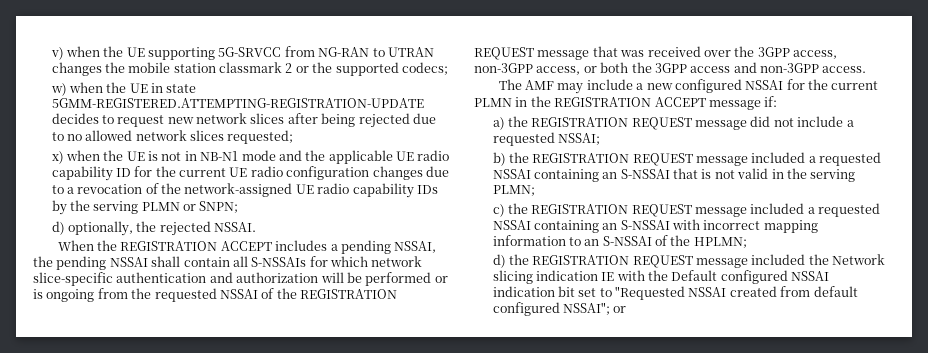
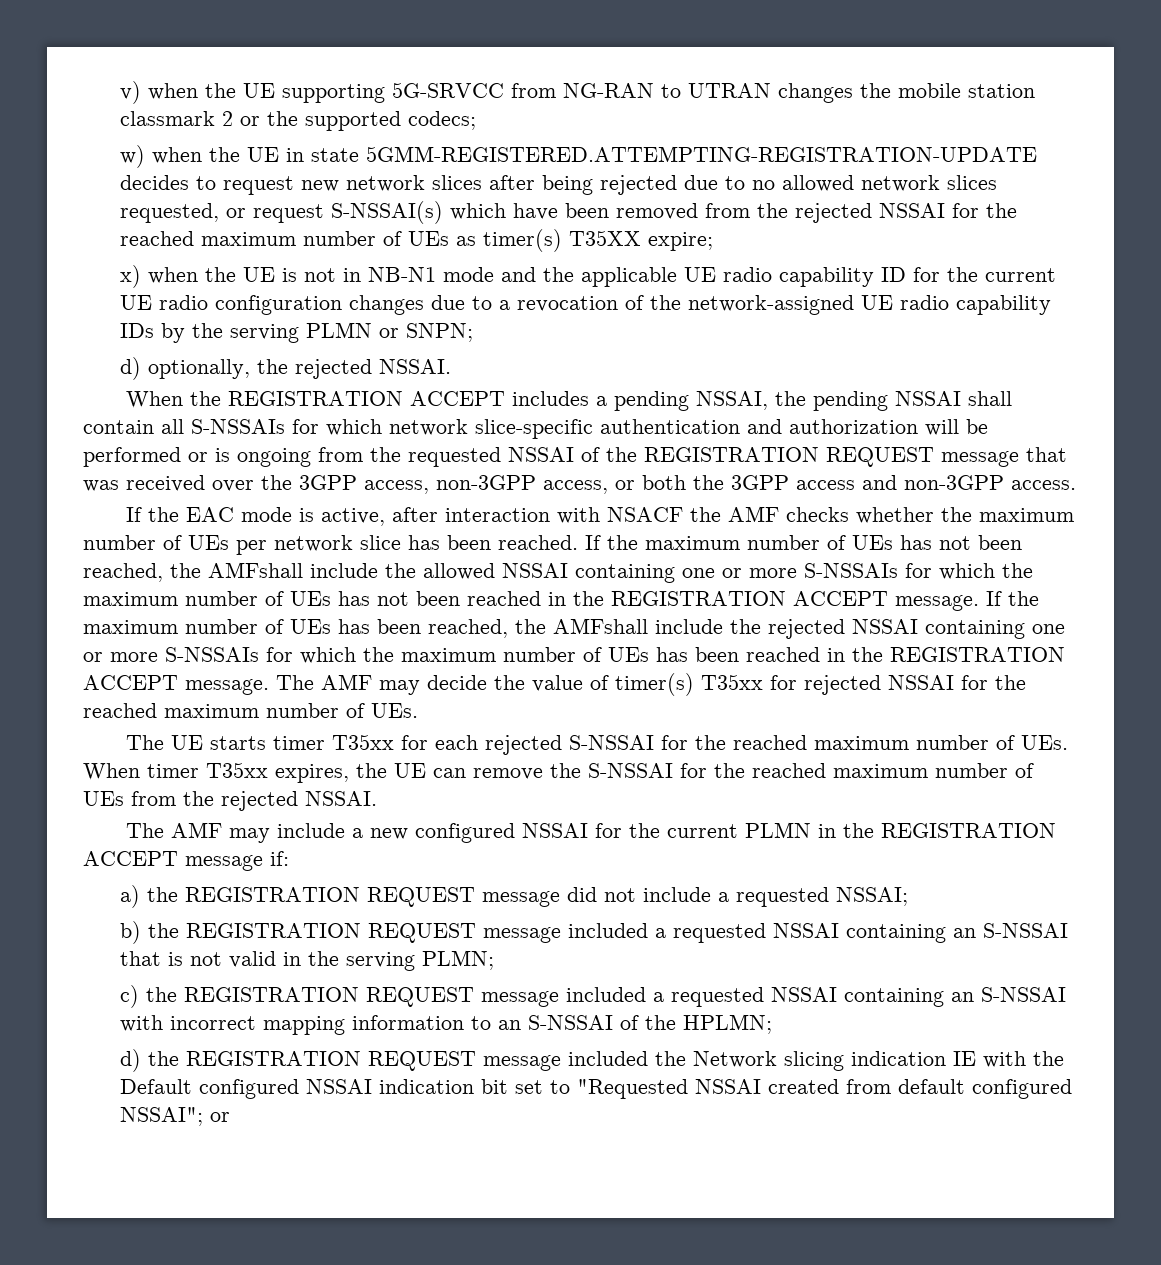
- w) when the UE in state 5GMM-REGISTERED.ATTEMPTING-REGISTRATION-UPDATE decides to request new network slices after being rejected due to no allowed network slices requested;
+ w) when the UE in state 5GMM-REGISTERED.ATTEMPTING-REGISTRATION-UPDATE decides to request new network slices after being rejected due to no allowed network slices requested, or request S-NSSAI(s) which have been removed from the rejected NSSAI for the reached maximum number of UEs as timer(s) T35XX expire;
+ If the EAC mode is active, after interaction with NSACF the AMF checks whether the maximum number of UEs per network slice has been reached. If the maximum number of UEs has not been reached, the AMFshall include the allowed NSSAI containing one or more S-NSSAIs for which the maximum number of UEs has not been reached in the REGISTRATION ACCEPT message. If the maximum number of UEs has been reached, the AMFshall include the rejected NSSAI containing one or more S-NSSAIs for which the maximum number of UEs has been reached in the REGISTRATION ACCEPT message. The AMF may decide the value of timer(s) T35xx for rejected NSSAI for the reached maximum number of UEs.
+ The UE starts timer T35xx for each rejected S-NSSAI for the reached maximum number of UEs. When timer T35xx expires, the UE can remove the S-NSSAI for the reached maximum number of UEs from the rejected NSSAI.

